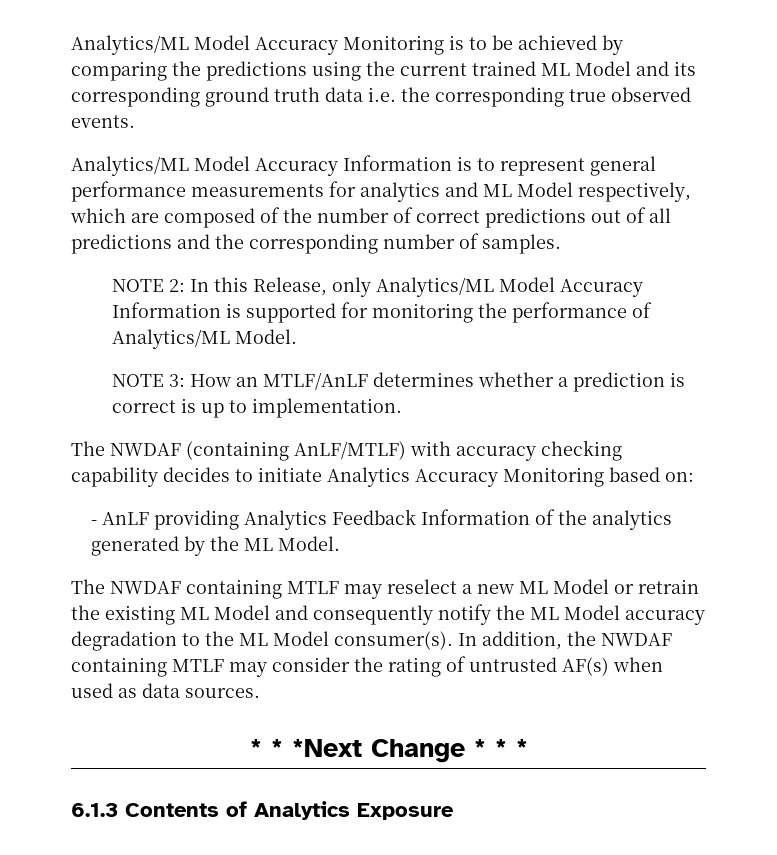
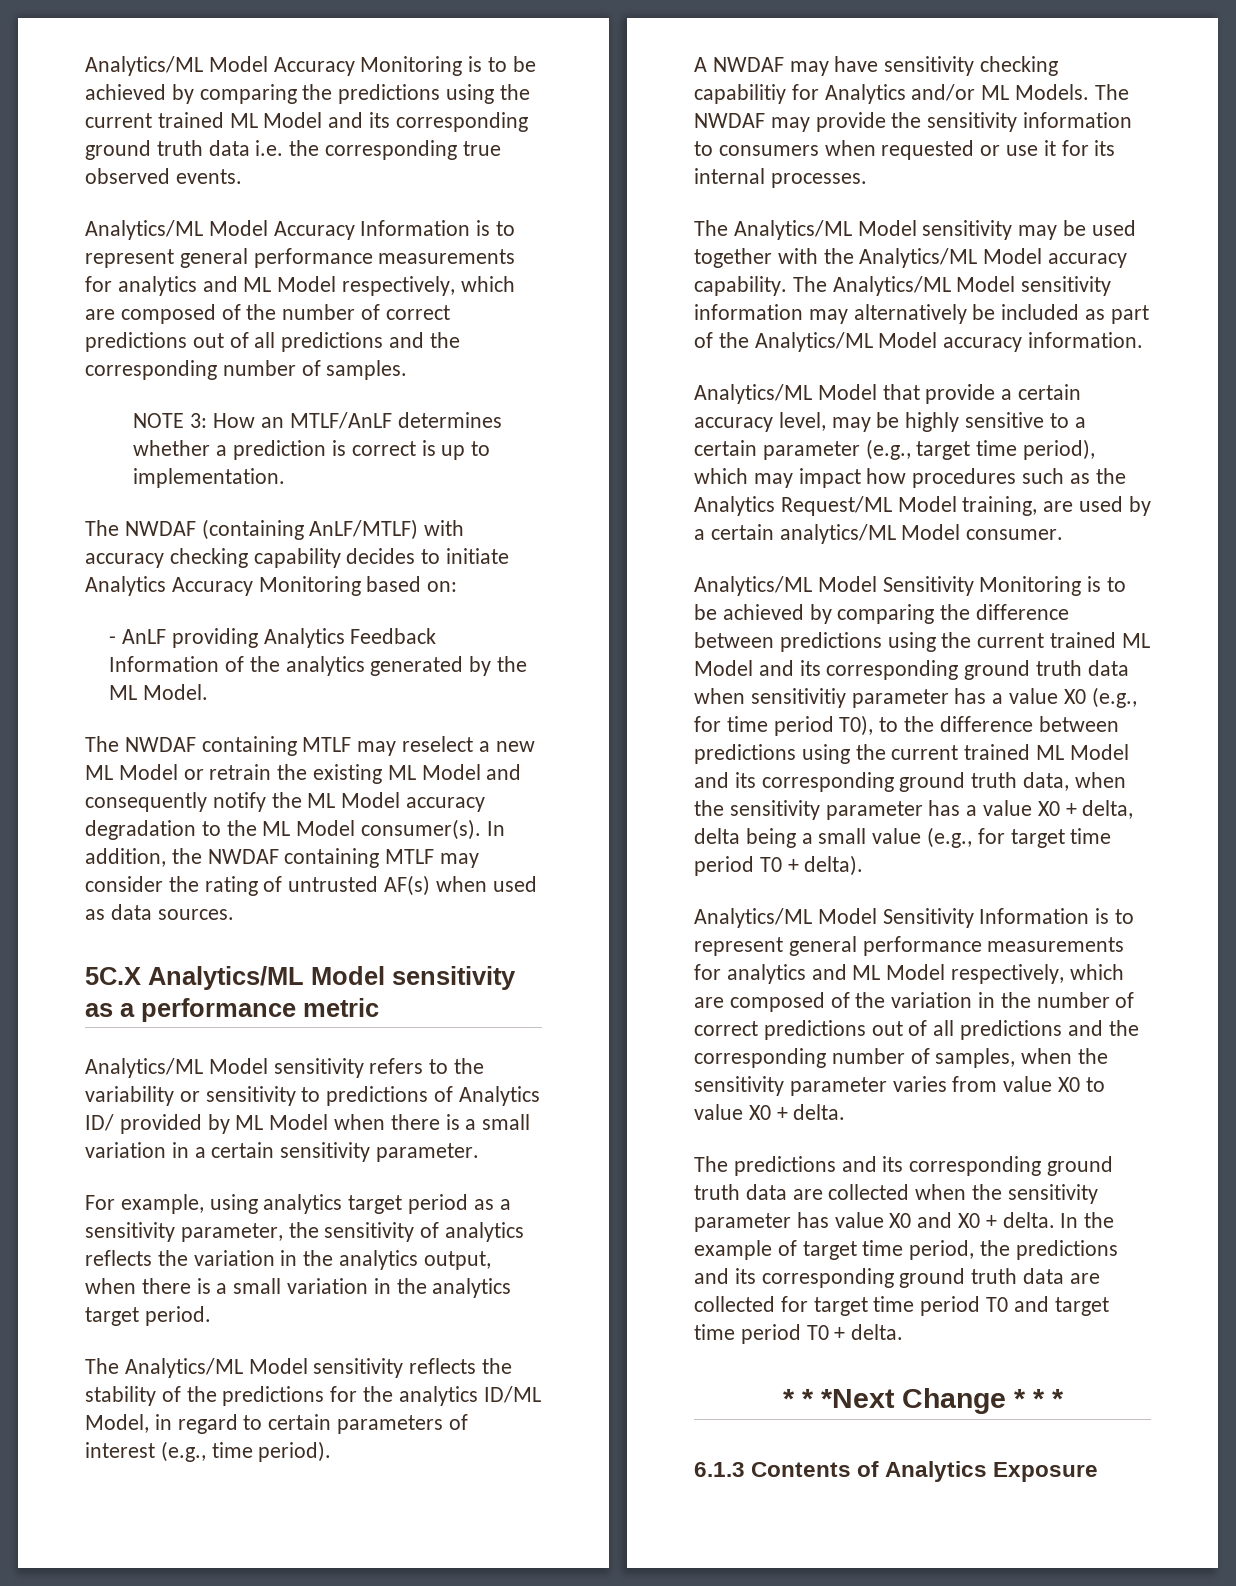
- NOTE 2: In this Release, only Analytics/ML Model Accuracy Information is supported for monitoring the performance of Analytics/ML Model.
+ 5C.X Analytics/ML Model sensitivity as a performance metric
+ Analytics/ML Model sensitivity refers to the variability or sensitivity to predictions of Analytics ID/ provided by ML Model when there is a small variation in a certain sensitivity parameter.
+ For example, using analytics target period as a sensitivity parameter, the sensitivity of analytics reflects the variation in the analytics output, when there is a small variation in the analytics target period.
+ The Analytics/ML Model sensitivity reflects the stability of the predictions for the analytics ID/ML Model, in regard to certain parameters of interest (e.g., time period).
+ A NWDAF may have sensitivity checking capabilitiy for Analytics and/or ML Models. The NWDAF may provide the sensitivity information to consumers when requested or use it for its internal processes.
+ The Analytics/ML Model sensitivity may be used together with the Analytics/ML Model accuracy capability. The Analytics/ML Model sensitivity information may alternatively be included as part of the Analytics/ML Model accuracy information.
+ Analytics/ML Model that provide a certain accuracy level, may be highly sensitive to a certain parameter (e.g., target time period), which may impact how procedures such as the Analytics Request/ML Model training, are used by a certain analytics/ML Model consumer.
+ Analytics/ML Model Sensitivity Monitoring is to be achieved by comparing the difference between predictions using the current trained ML Model and its corresponding ground truth data when sensitivitiy parameter has a value X0 (e.g., for time period T0), to the difference between predictions using the current trained ML Model and its corresponding ground truth data, when the sensitivity parameter has a value X0 + delta, delta being a small value (e.g., for target time period T0 + delta).
+ Analytics/ML Model Sensitivity Information is to represent general performance measurements for analytics and ML Model respectively, which are composed of the variation in the number of correct predictions out of all predictions and the corresponding number of samples, when the sensitivity parameter varies from value X0 to value X0 + delta.
+ The predictions and its corresponding ground truth data are collected when the sensitivity parameter has value X0 and X0 + delta. In the example of target time period, the predictions and its corresponding ground truth data are collected for target time period T0 and target time period T0 + delta.

